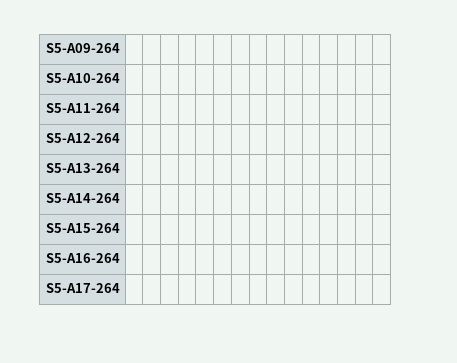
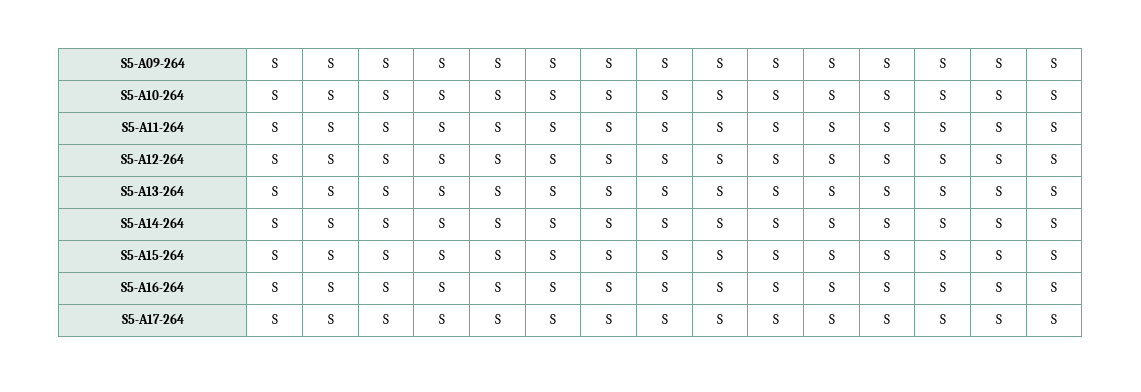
- S5-A09-264 | | | | | | | | | | | | | | |
- S5-A10-264 | | | | | | | | | | | | | | |
- S5-A11-264 | | | | | | | | | | | | | | |
- S5-A12-264 | | | | | | | | | | | | | | |
- S5-A13-264 | | | | | | | | | | | | | | |
- S5-A14-264 | | | | | | | | | | | | | | |
- S5-A15-264 | | | | | | | | | | | | | | |
- S5-A16-264 | | | | | | | | | | | | | | |
- S5-A17-264 | | | | | | | | | | | | | | |
+ S5-A09-264 | S | S | S | S | S | S | S | S | S | S | S | S | S | S | S
+ S5-A10-264 | S | S | S | S | S | S | S | S | S | S | S | S | S | S | S
+ S5-A11-264 | S | S | S | S | S | S | S | S | S | S | S | S | S | S | S
+ S5-A12-264 | S | S | S | S | S | S | S | S | S | S | S | S | S | S | S
+ S5-A13-264 | S | S | S | S | S | S | S | S | S | S | S | S | S | S | S
+ S5-A14-264 | S | S | S | S | S | S | S | S | S | S | S | S | S | S | S
+ S5-A15-264 | S | S | S | S | S | S | S | S | S | S | S | S | S | S | S
+ S5-A16-264 | S | S | S | S | S | S | S | S | S | S | S | S | S | S | S
+ S5-A17-264 | S | S | S | S | S | S | S | S | S | S | S | S | S | S | S

